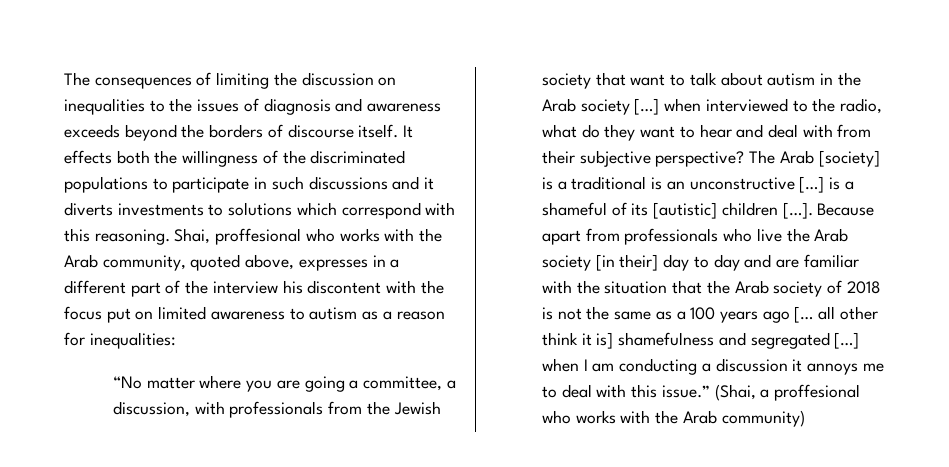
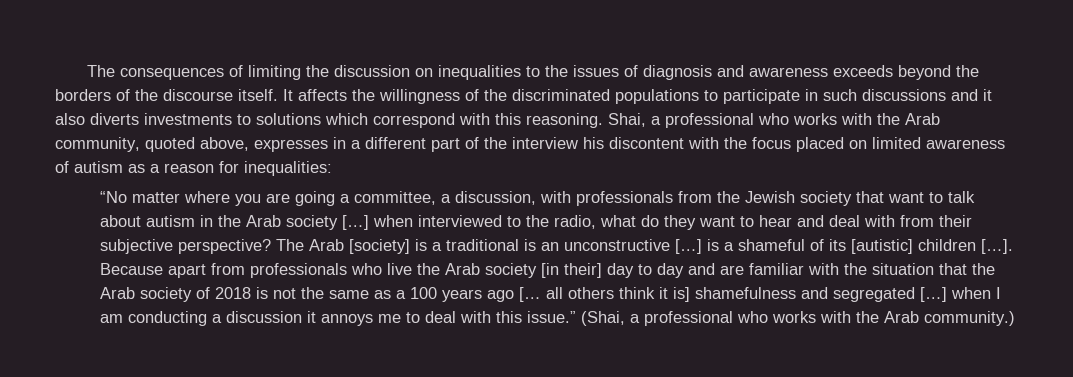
- The consequences of limiting the discussion on inequalities to the issues of diagnosis and awareness exceeds beyond the borders of discourse itself.
+ The consequences of limiting the discussion on inequalities to the issues of diagnosis and awareness exceeds beyond the borders of the discourse itself.
- It effects both the willingness of the discriminated populations to participate in such discussions and it diverts investments to solutions which correspond with this reasoning.
+ It affects the willingness of the discriminated populations to participate in such discussions and it also diverts investments to solutions which correspond with this reasoning.
- Shai, proffesional who works with the Arab community, quoted above, expresses in a different part of the interview his discontent with the focus put on limited awareness to autism as a reason for inequalities:
+ Shai, a professional who works with the Arab community, quoted above, expresses in a different part of the interview his discontent with the focus placed on limited awareness of autism as a reason for inequalities:
- Because apart from professionals who live the Arab society [in their] day to day and are familiar with the situation that the Arab society of 2018 is not the same as a 100 years ago [… all other think it is] shamefulness and segregated […] when I am conducting a discussion it annoys me to deal with this issue.”
+ Because apart from professionals who live the Arab society [in their] day to day and are familiar with the situation that the Arab society of 2018 is not the same as a 100 years ago [… all others think it is] shamefulness and segregated […] when I am conducting a discussion it annoys me to deal with this issue.”
- (Shai, a proffesional who works with the Arab community)
+ (Shai, a professional who works with the Arab community.)

